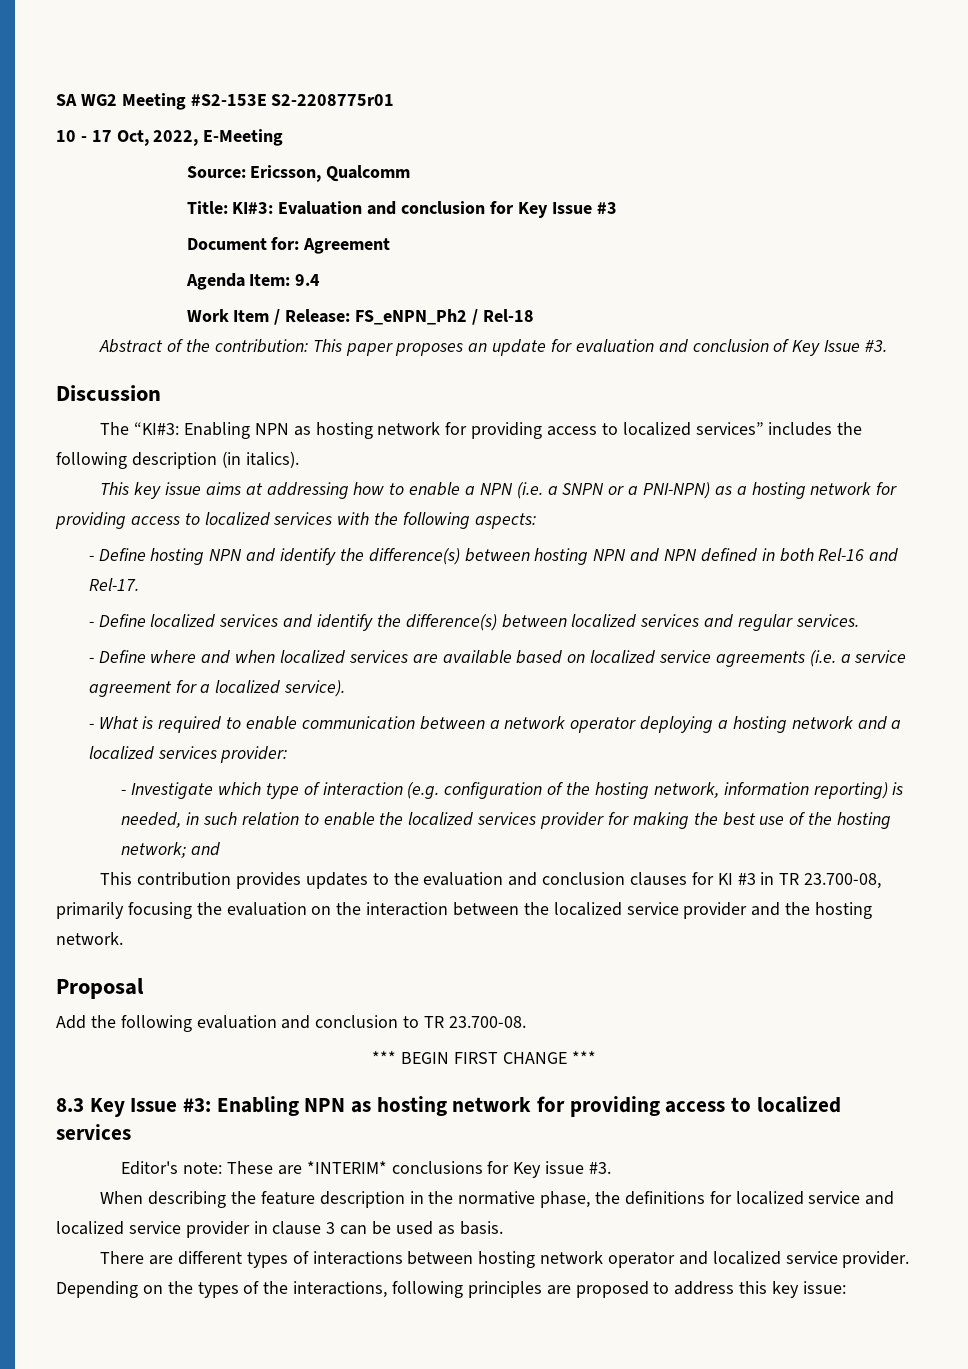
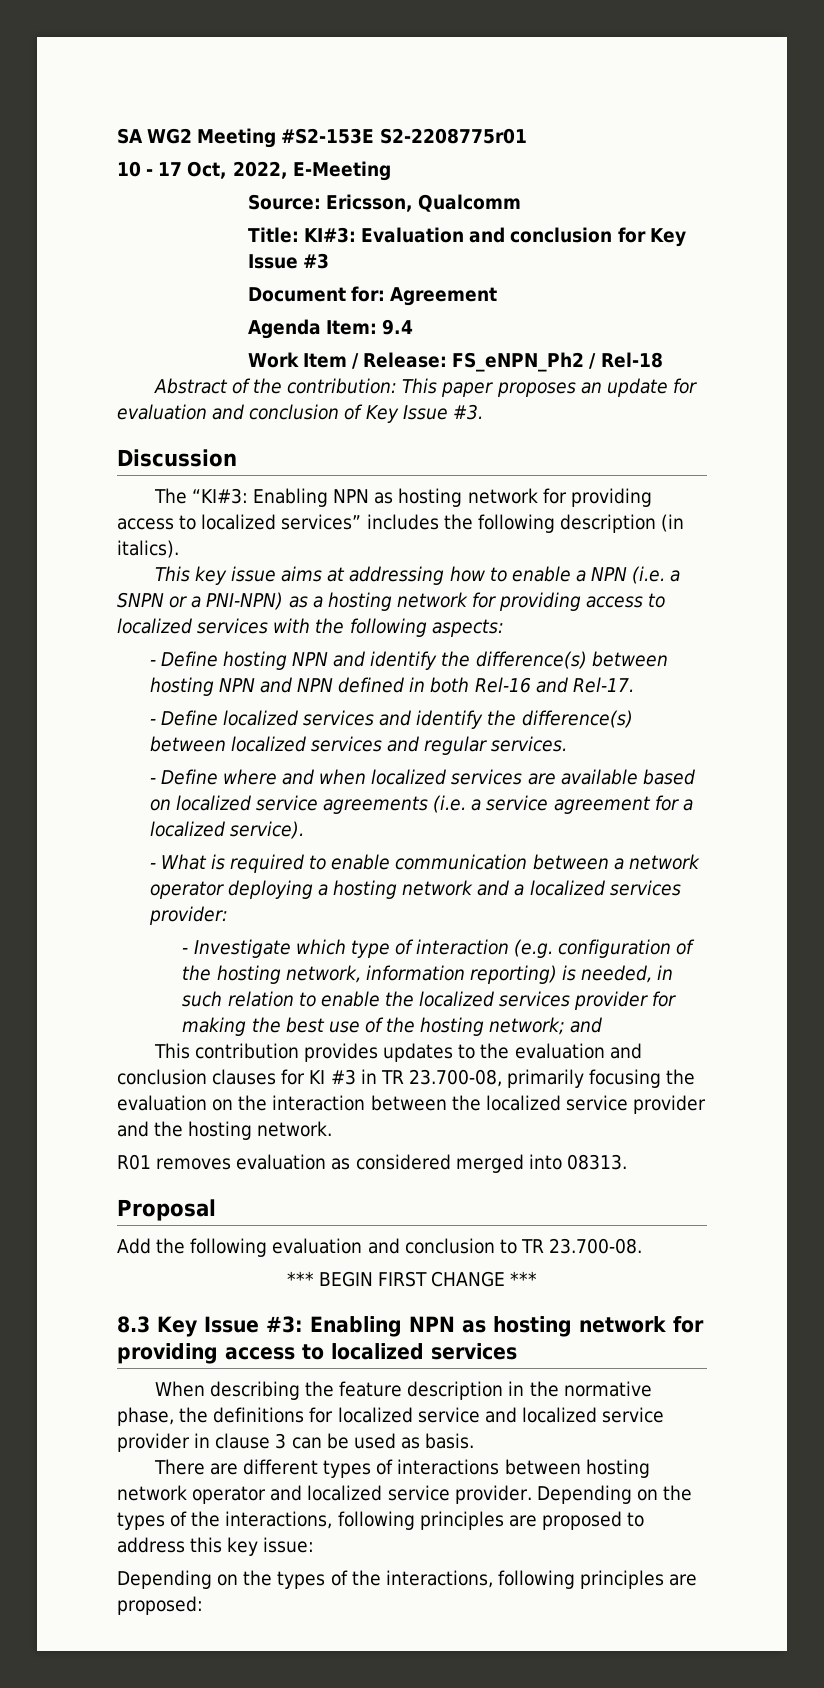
+ R01 removes evaluation as considered merged into 08313.
- Editor's note: These are *INTERIM* conclusions for Key issue #3.
+ Depending on the types of the interactions, following principles are proposed:

